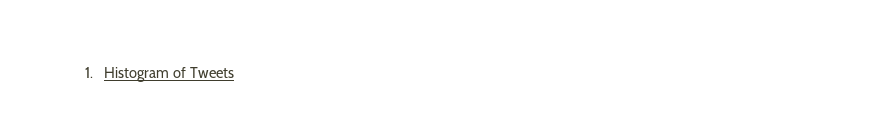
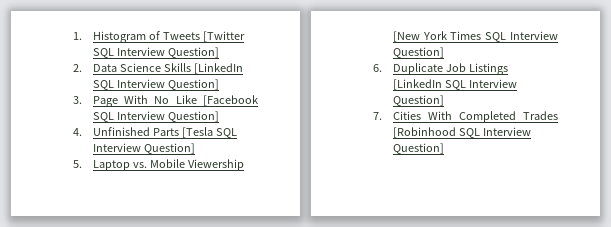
- 1. Histogram of Tweets
+ 1. Histogram of Tweets [Twitter SQL Interview Question]
+ 2. Data Science Skills [LinkedIn SQL Interview Question]
+ 3. Page With No Like [Facebook SQL Interview Question]
+ 4. Unfinished Parts [Tesla SQL Interview Question]
+ 5. Laptop vs. Mobile Viewership [New York Times SQL Interview Question]
+ 6. Duplicate Job Listings [LinkedIn SQL Interview Question]
+ 7. Cities With Completed Trades [Robinhood SQL Interview Question]

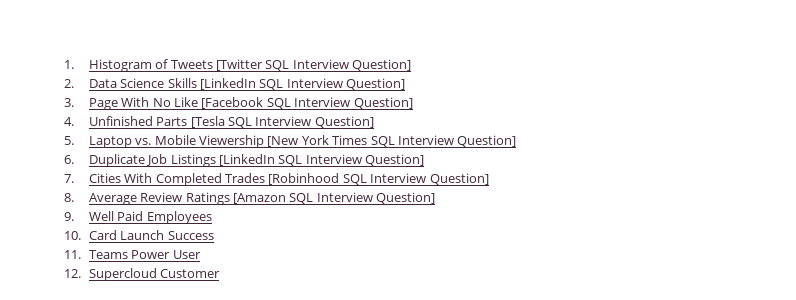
+ 8. Average Review Ratings [Amazon SQL Interview Question]
+ 9. Well Paid Employees
+ 10. Card Launch Success
+ 11. Teams Power User
+ 12. Supercloud Customer

